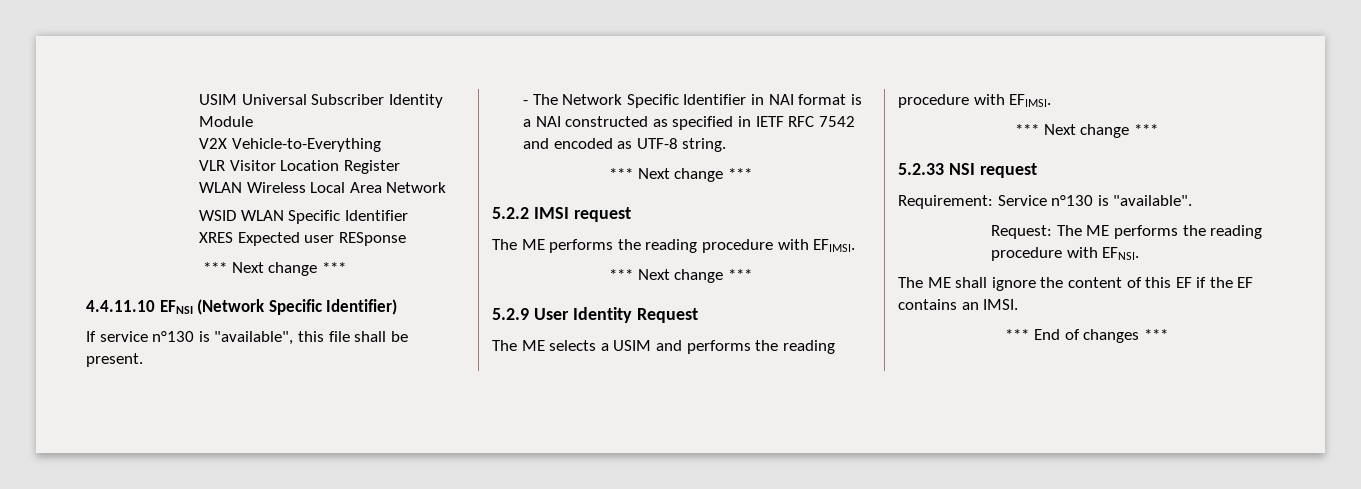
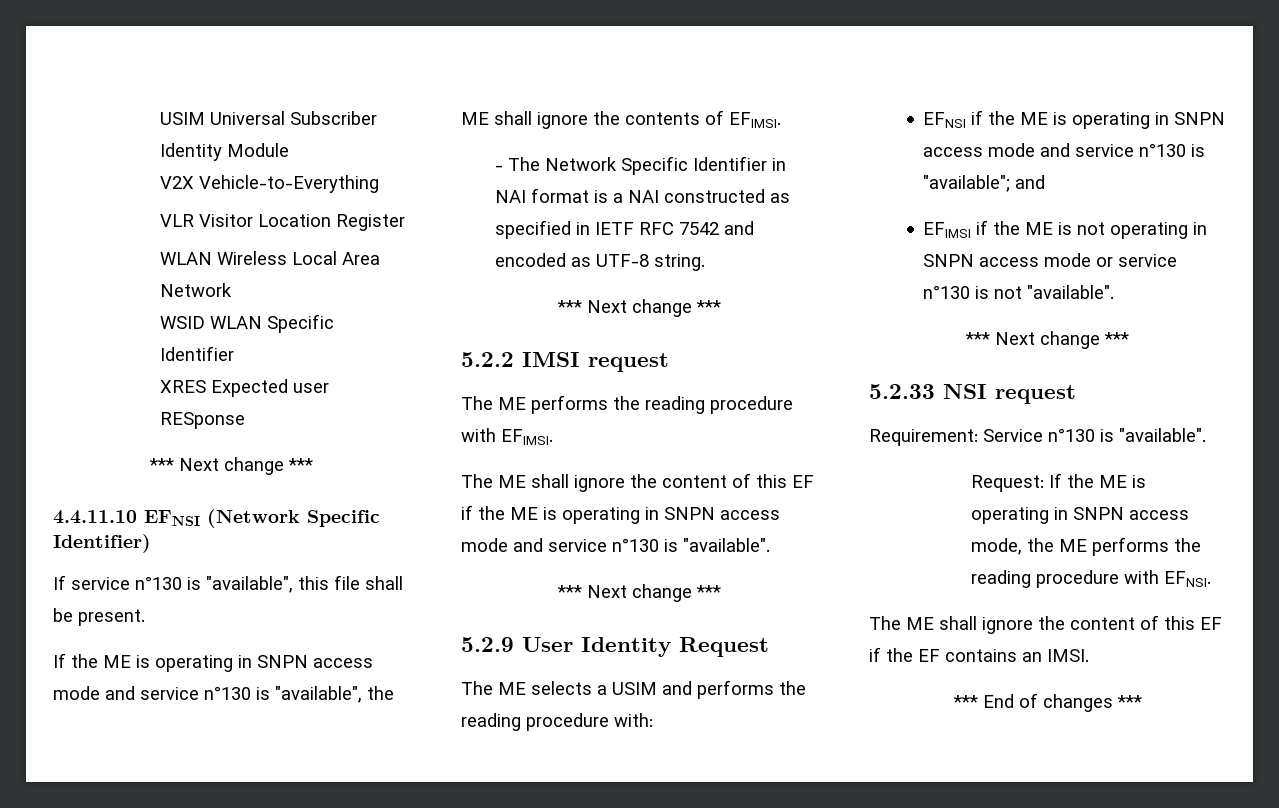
+ If the ME is operating in SNPN access mode and service n°130 is "available", the ME shall ignore the contents of EFIMSI.
+ The ME shall ignore the content of this EF if the ME is operating in SNPN access mode and service n°130 is "available".
- The ME selects a USIM and performs the reading procedure with EFIMSI.
+ The ME selects a USIM and performs the reading procedure with:
+ EFNSI if the ME is operating in SNPN access mode and service n°130 is "available"; and
+ EFIMSI if the ME is not operating in SNPN access mode or service n°130 is not "available".
- Request: The ME performs the reading procedure with EFNSI.
+ Request: If the ME is operating in SNPN access mode, the ME performs the reading procedure with EFNSI.

